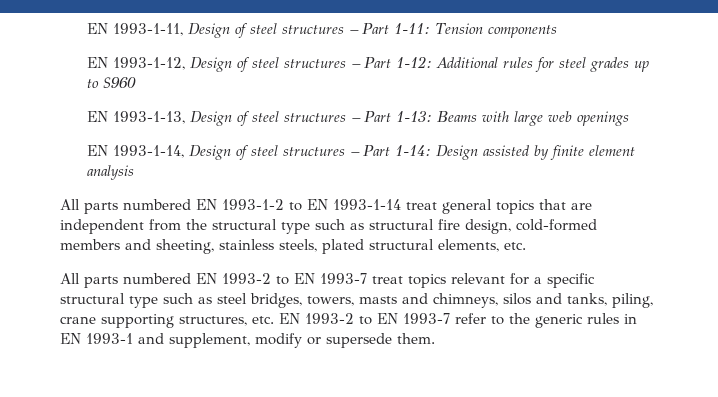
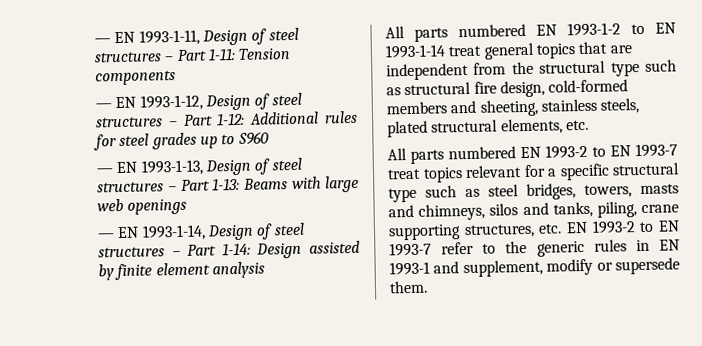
- EN 1993-1-11, Design of steel structures – Part 1-11: Tension components
+ — EN 1993-1-11, Design of steel structures – Part 1-11: Tension components
- EN 1993-1-12, Design of steel structures – Part 1-12: Additional rules for steel grades up to S960
+ — EN 1993-1-12, Design of steel structures – Part 1-12: Additional rules for steel grades up to S960
- EN 1993-1-13, Design of steel structures – Part 1-13: Beams with large web openings
+ — EN 1993-1-13, Design of steel structures – Part 1-13: Beams with large web openings
- EN 1993-1-14, Design of steel structures – Part 1-14: Design assisted by finite element analysis
+ — EN 1993-1-14, Design of steel structures – Part 1-14: Design assisted by finite element analysis

